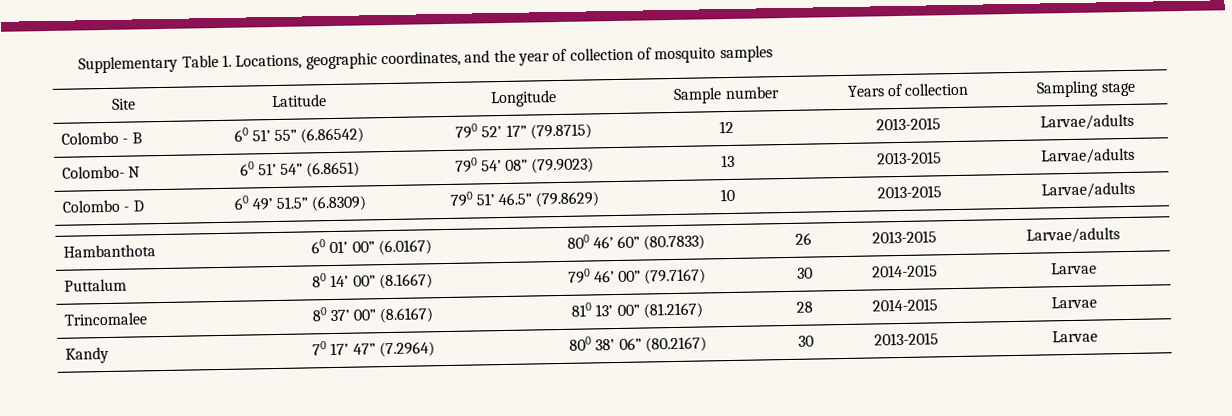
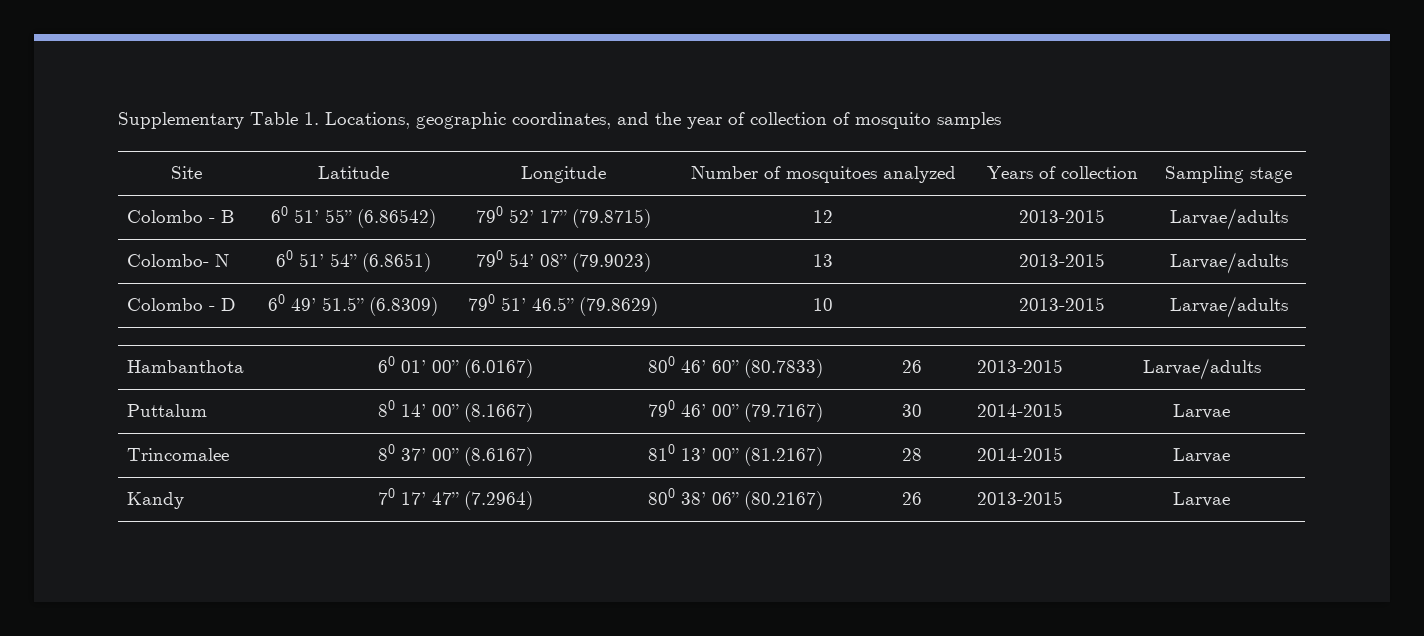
- Site | Latitude | Longitude | Sample number | Years of collection | Sampling stage
+ Site | Latitude | Longitude | Number of mosquitoes analyzed | Years of collection | Sampling stage
- Kandy | 70 17’ 47” (7.2964) | 800 38’ 06” (80.2167) | 30 | 2013-2015 | Larvae
+ Kandy | 70 17’ 47” (7.2964) | 800 38’ 06” (80.2167) | 26 | 2013-2015 | Larvae

